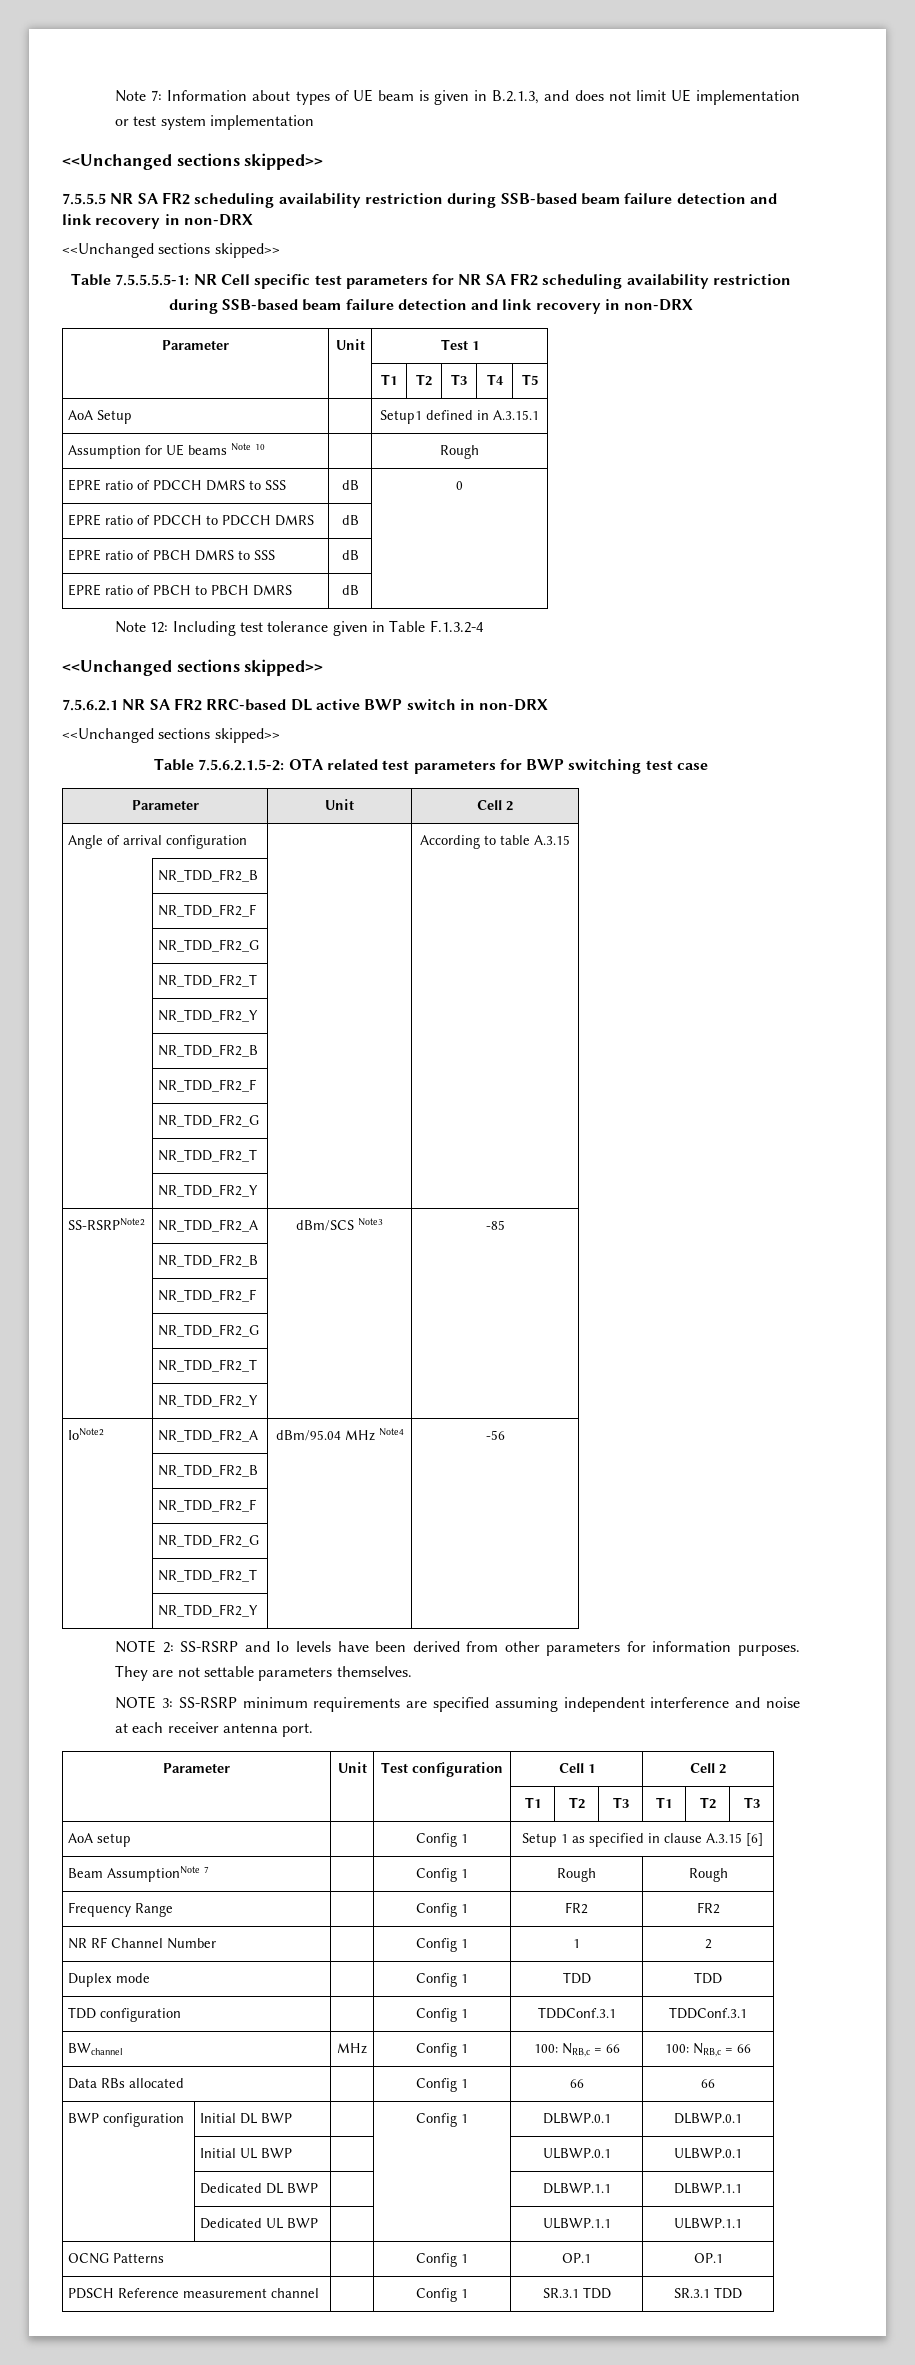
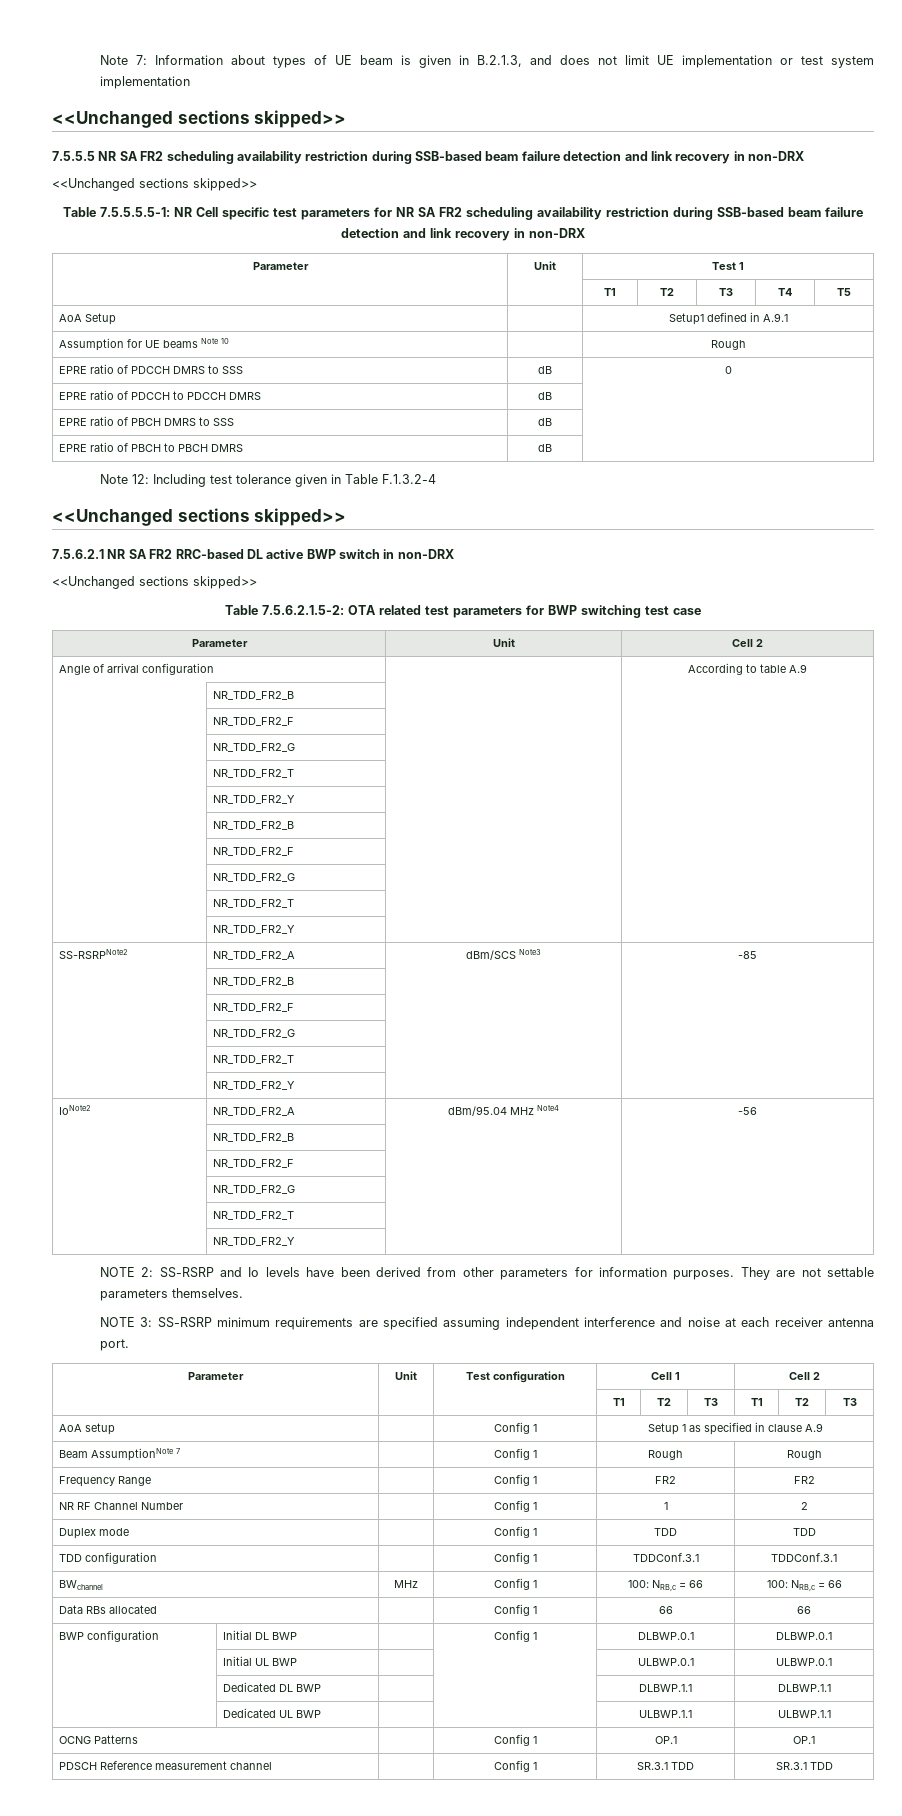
- AoA Setup | | Setup1 defined in A.3.15.1
+ AoA Setup | | Setup1 defined in A.9.1
- Angle of arrival configuration | | According to table A.3.15
+ Angle of arrival configuration | | According to table A.9
- AoA setup | | Config 1 | Setup 1 as specified in clause A.3.15 [6]
+ AoA setup | | Config 1 | Setup 1 as specified in clause A.9

